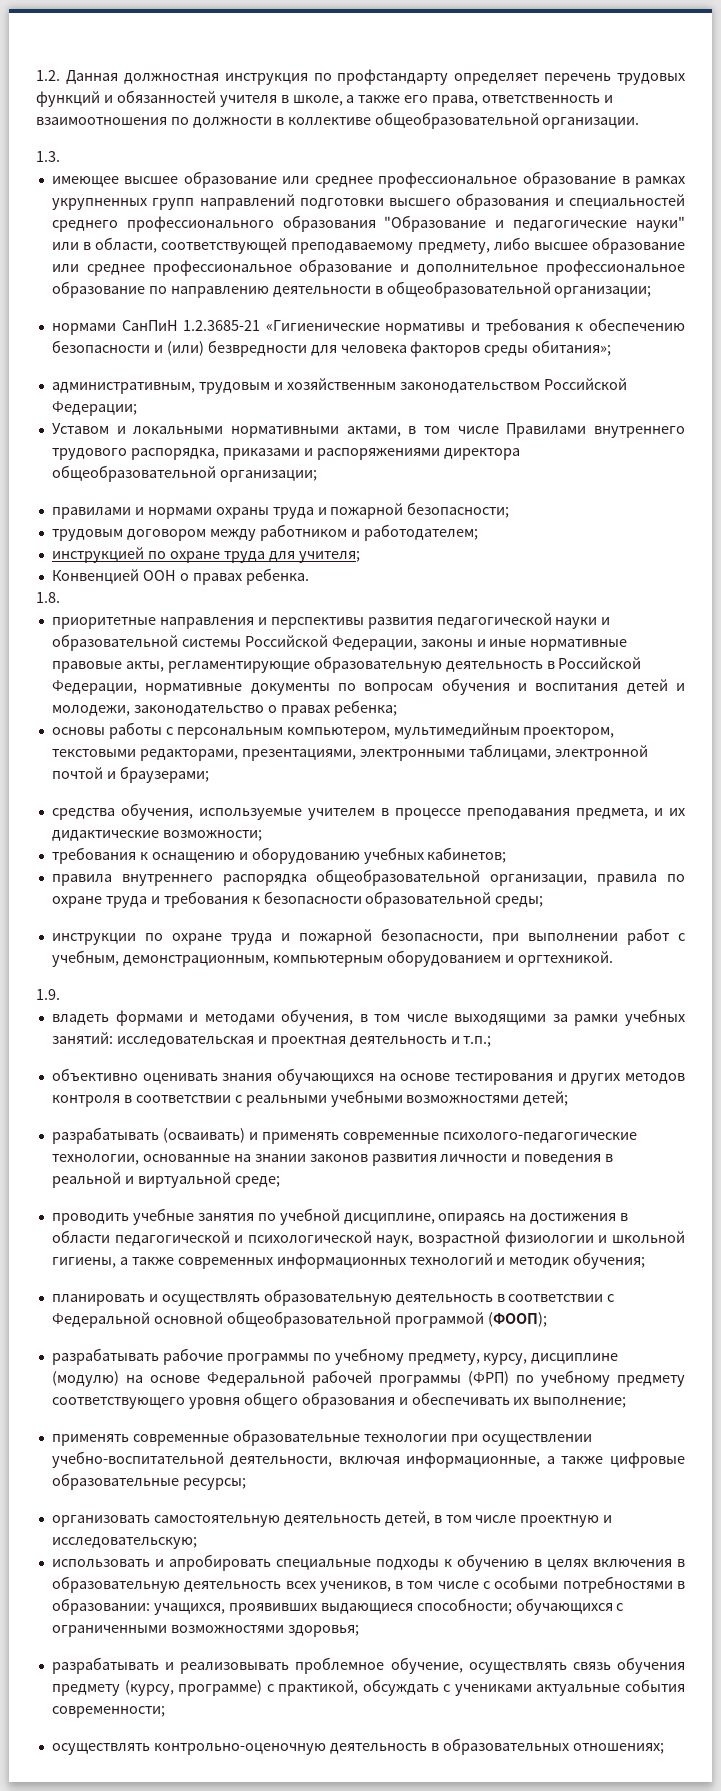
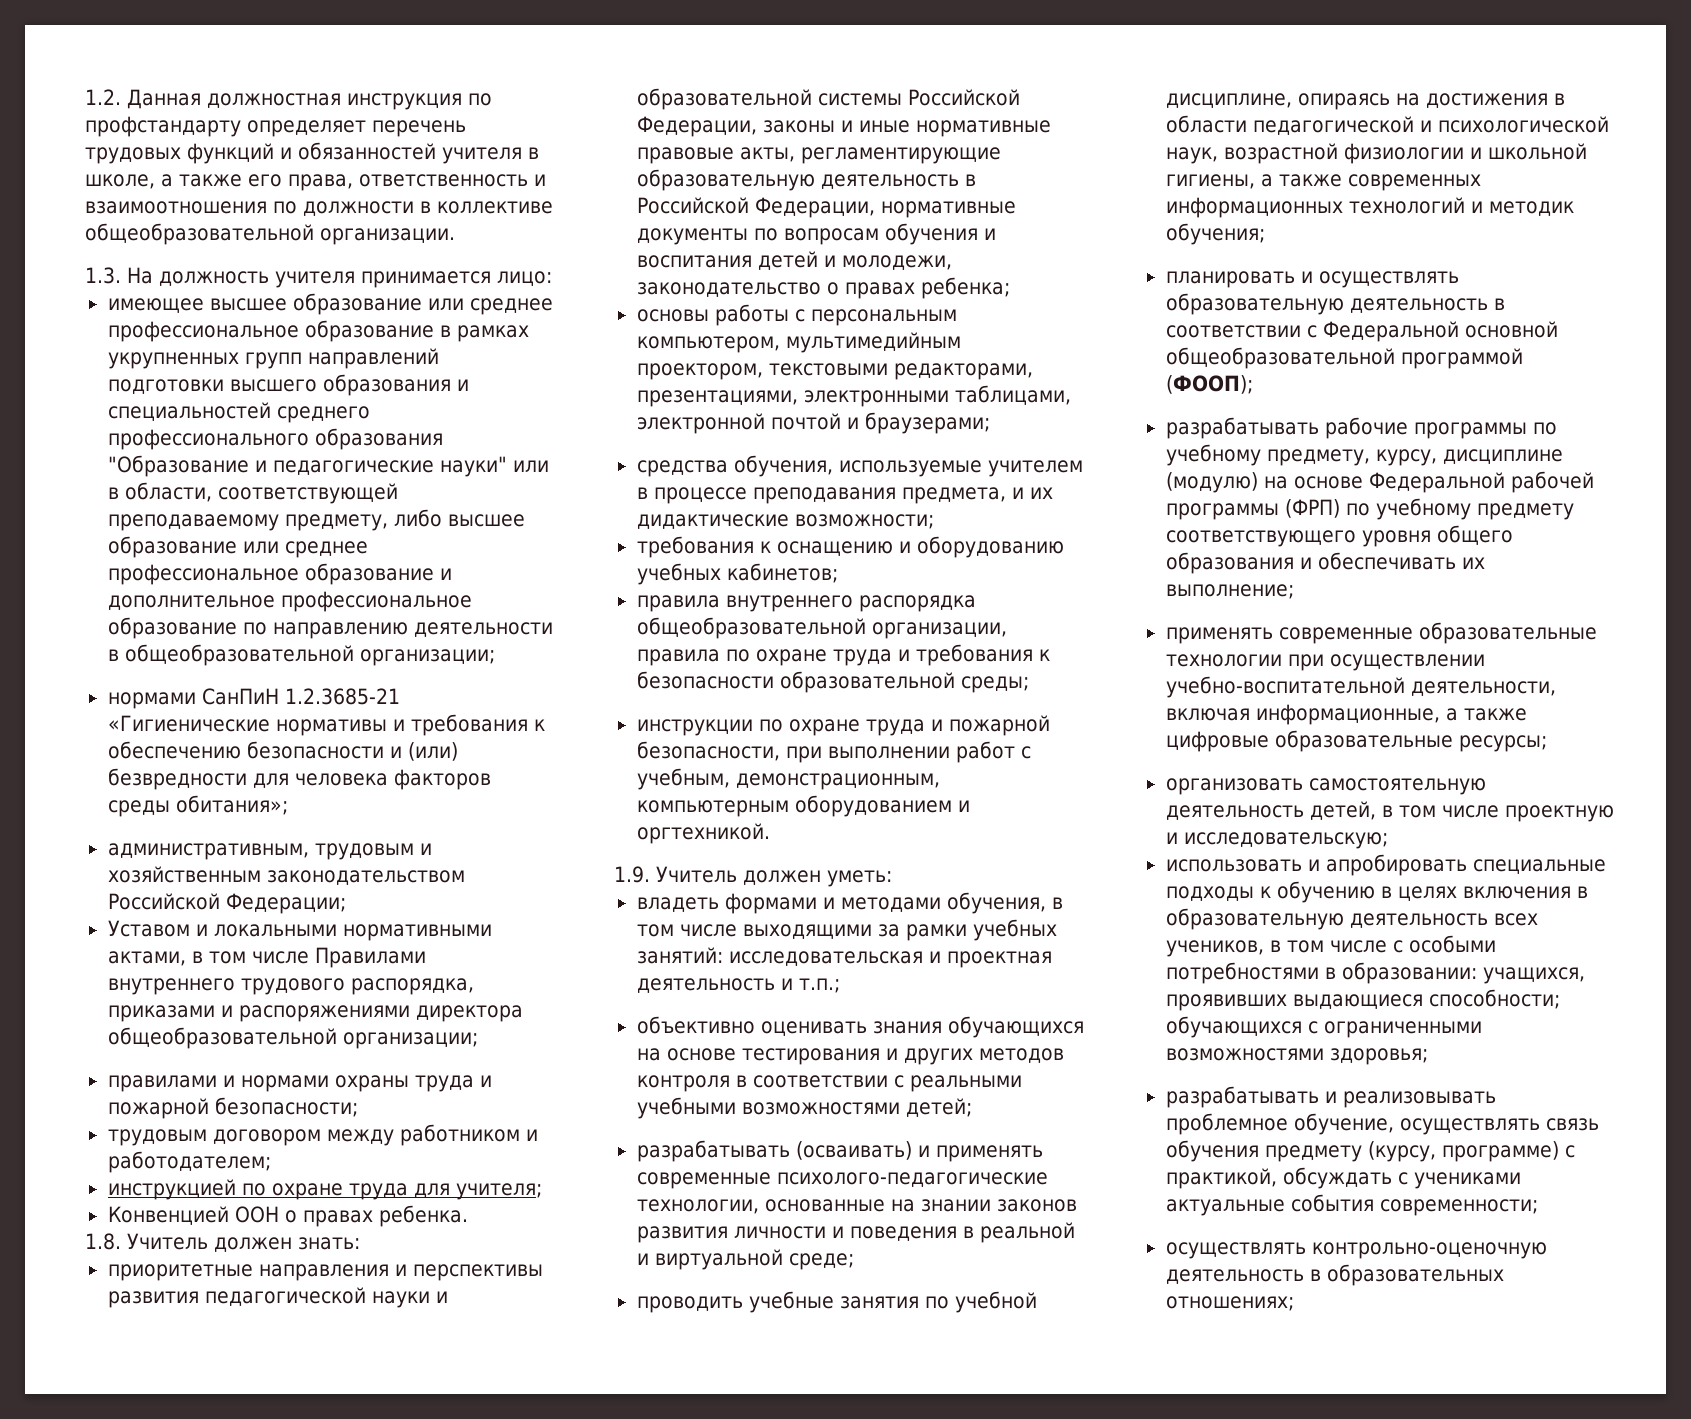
- 1.3.
+ 1.3. На должность учителя принимается лицо:
- 1.8.
+ 1.8. Учитель должен знать:
- 1.9.
+ 1.9. Учитель должен уметь:

